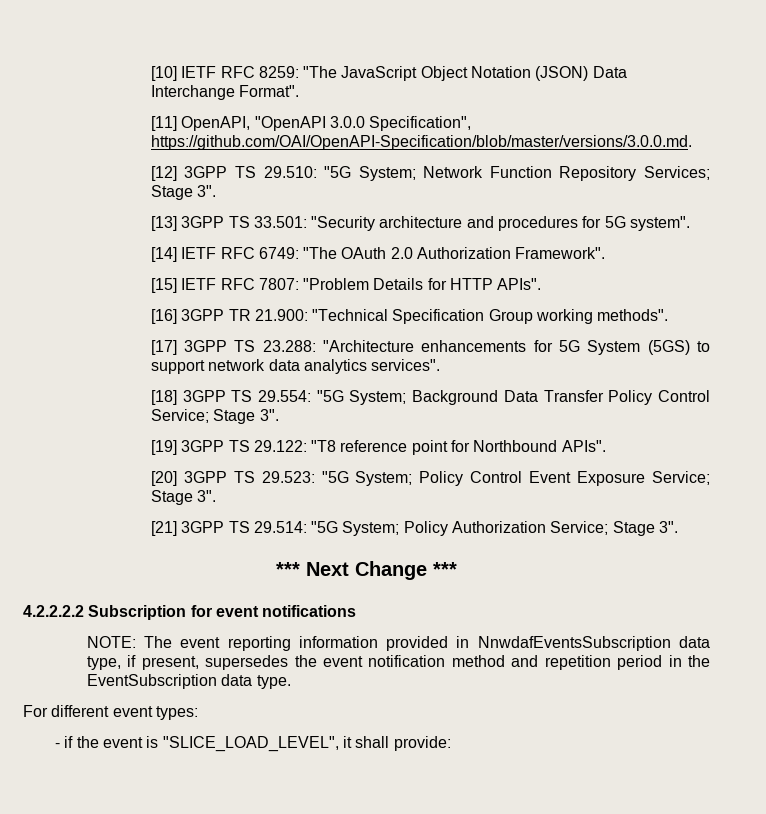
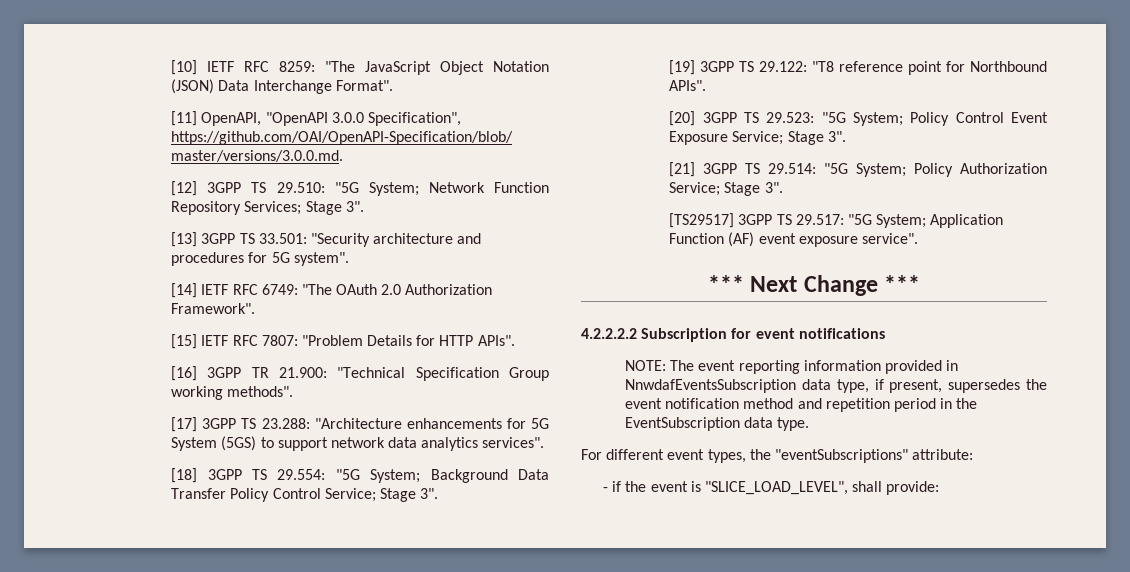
+ [TS29517] 3GPP TS 29.517: "5G System; Application Function (AF) event exposure service".
- For different event types:
+ For different event types, the "eventSubscriptions" attribute:
- - if the event is "SLICE_LOAD_LEVEL", it shall provide:
+ - if the event is "SLICE_LOAD_LEVEL", shall provide:

